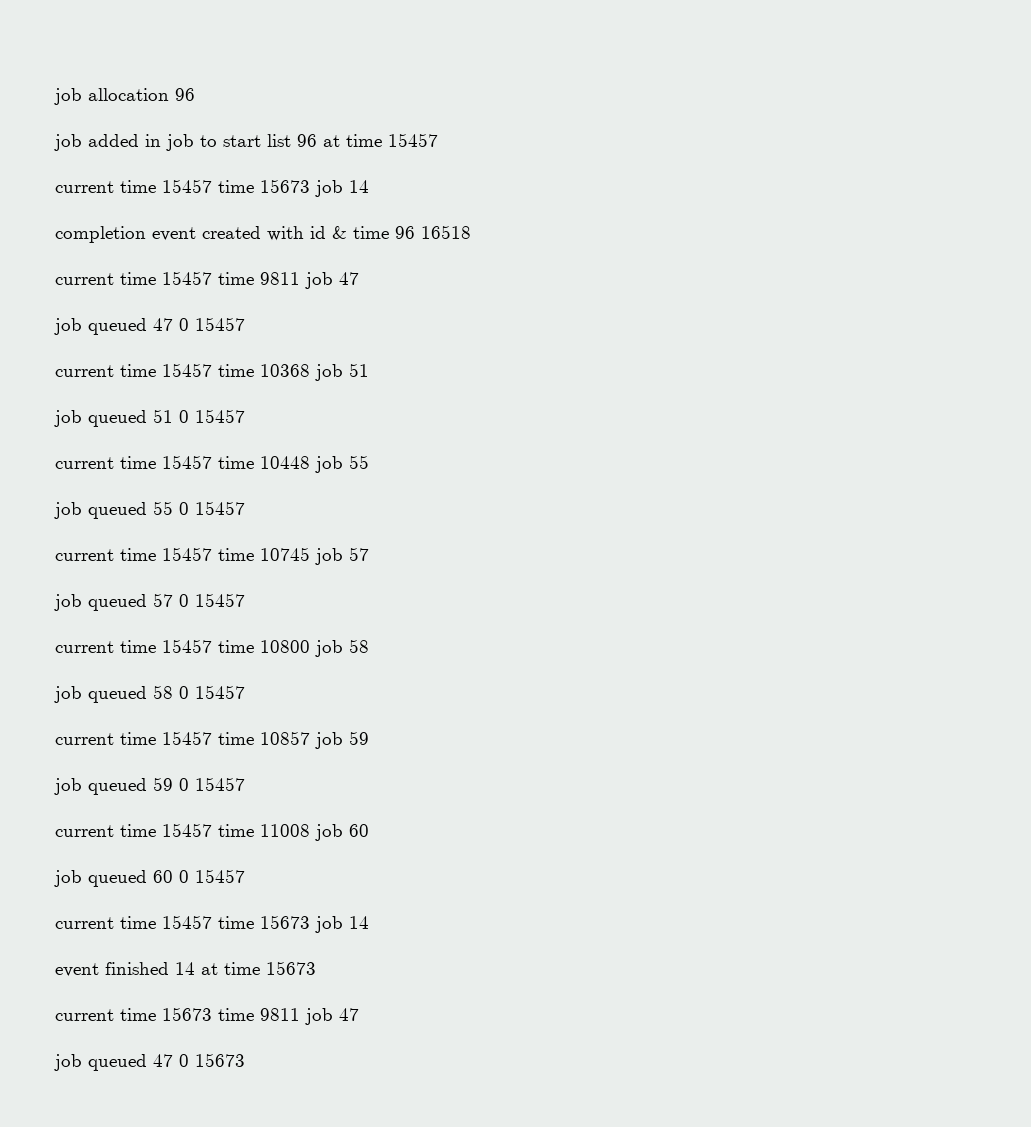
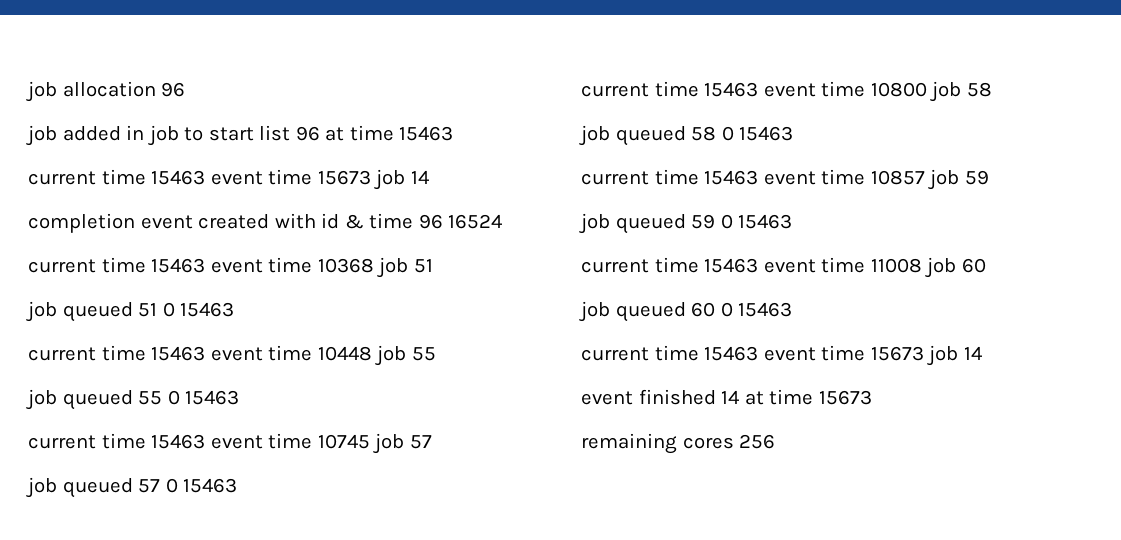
- job added in job to start list 96 at time 15457
- current time 15457 time 15673 job 14
+ job added in job to start list 96 at time 15463
+ current time 15463 event time 15673 job 14
- completion event created with id & time 96 16518
- current time 15457 time 9811 job 47
- job queued 47 0 15457
- current time 15457 time 10368 job 51
+ completion event created with id & time 96 16524
+ current time 15463 event time 10368 job 51
- job queued 51 0 15457
- current time 15457 time 10448 job 55
+ job queued 51 0 15463
+ current time 15463 event time 10448 job 55
- job queued 55 0 15457
- current time 15457 time 10745 job 57
+ job queued 55 0 15463
+ current time 15463 event time 10745 job 57
- job queued 57 0 15457
- current time 15457 time 10800 job 58
+ job queued 57 0 15463
+ current time 15463 event time 10800 job 58
- job queued 58 0 15457
- current time 15457 time 10857 job 59
+ job queued 58 0 15463
+ current time 15463 event time 10857 job 59
- job queued 59 0 15457
- current time 15457 time 11008 job 60
+ job queued 59 0 15463
+ current time 15463 event time 11008 job 60
- job queued 60 0 15457
- current time 15457 time 15673 job 14
+ job queued 60 0 15463
+ current time 15463 event time 15673 job 14
- current time 15673 time 9811 job 47
- job queued 47 0 15673
+ remaining cores 256

